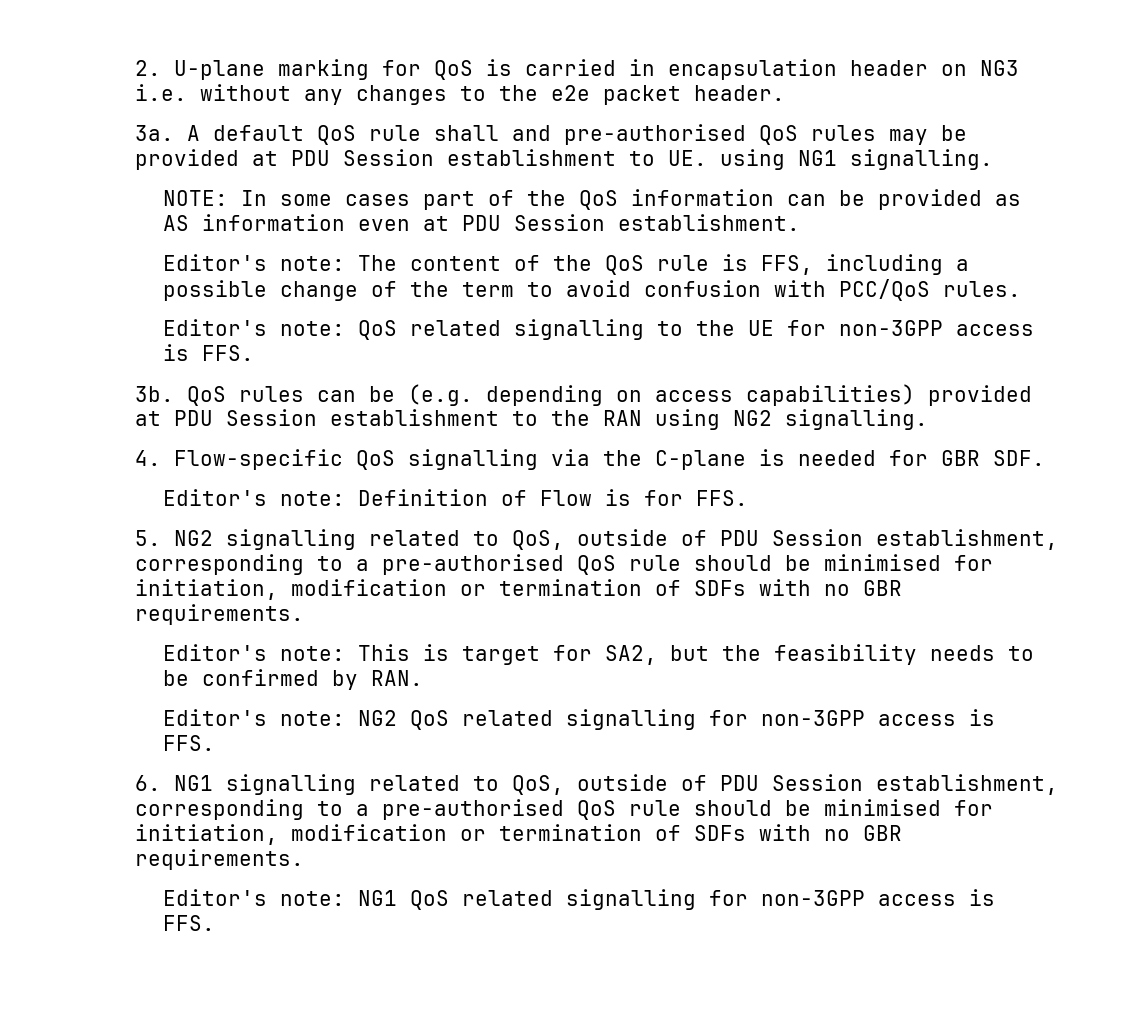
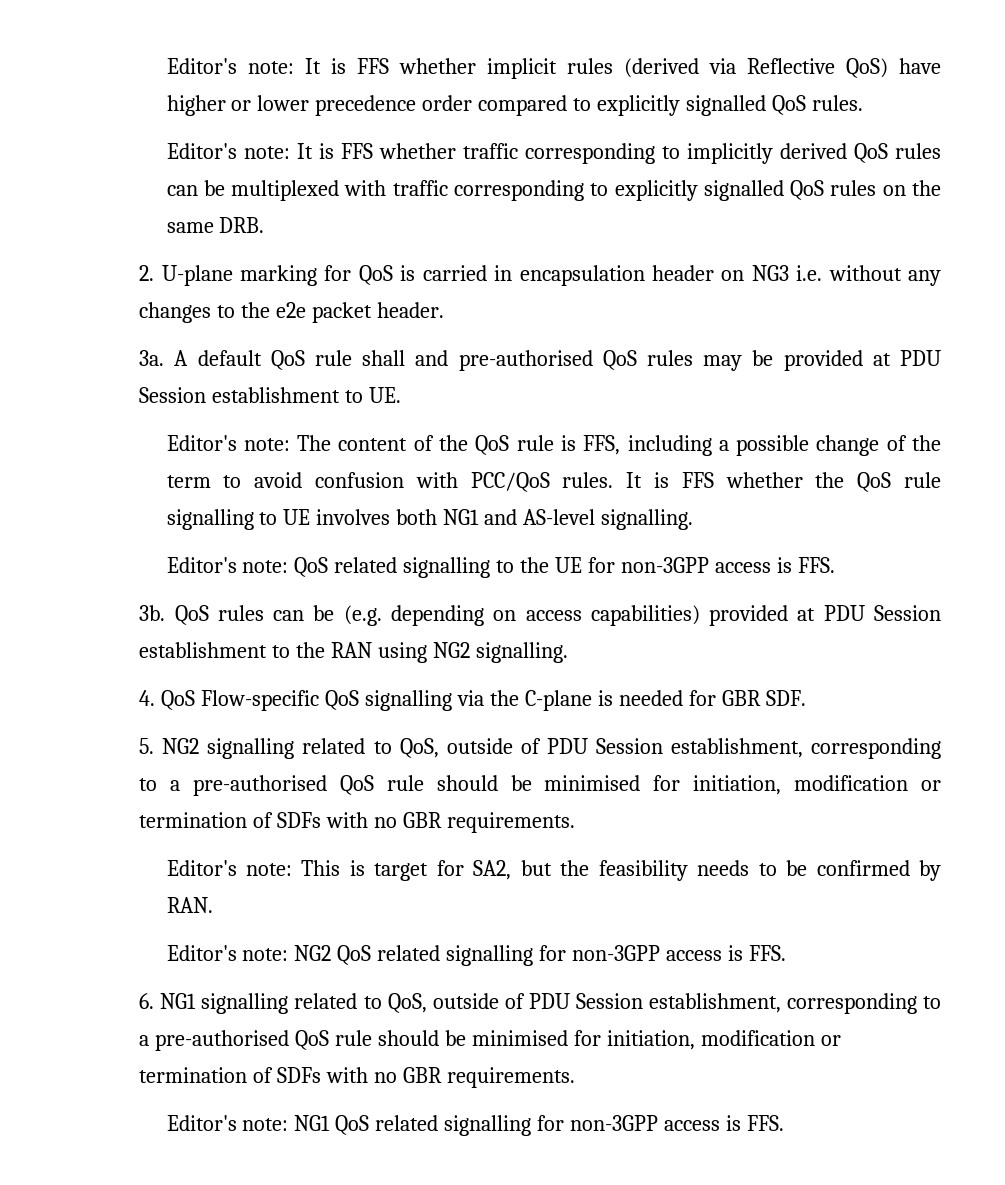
+ Editor's note: It is FFS whether implicit rules (derived via Reflective QoS) have higher or lower precedence order compared to explicitly signalled QoS rules.
+ Editor's note: It is FFS whether traffic corresponding to implicitly derived QoS rules can be multiplexed with traffic corresponding to explicitly signalled QoS rules on the same DRB.
- A default QoS rule shall and pre-authorised QoS rules may be provided at PDU Session establishment to UE. using NG1 signalling.
- NOTE: In some cases part of the QoS information can be provided as AS information even at PDU Session establishment.
+ A default QoS rule shall and pre-authorised QoS rules may be provided at PDU Session establishment to UE.
+ It is FFS whether the QoS rule signalling to UE involves both NG1 and AS-level signalling.
- 4. Flow-specific QoS signalling via the C-plane is needed for GBR SDF.
+ 4. QoS Flow-specific QoS signalling via the C-plane is needed for GBR SDF.
- Editor's note: Definition of Flow is for FFS.

